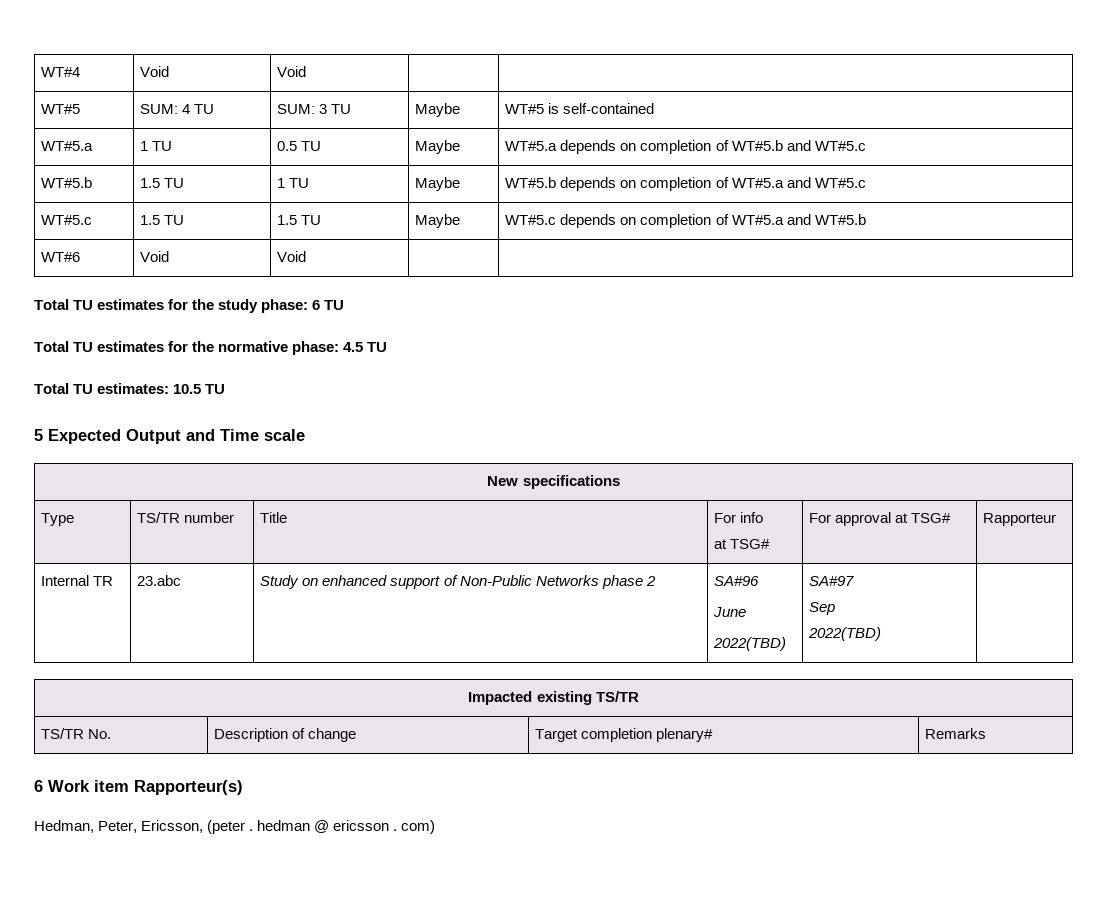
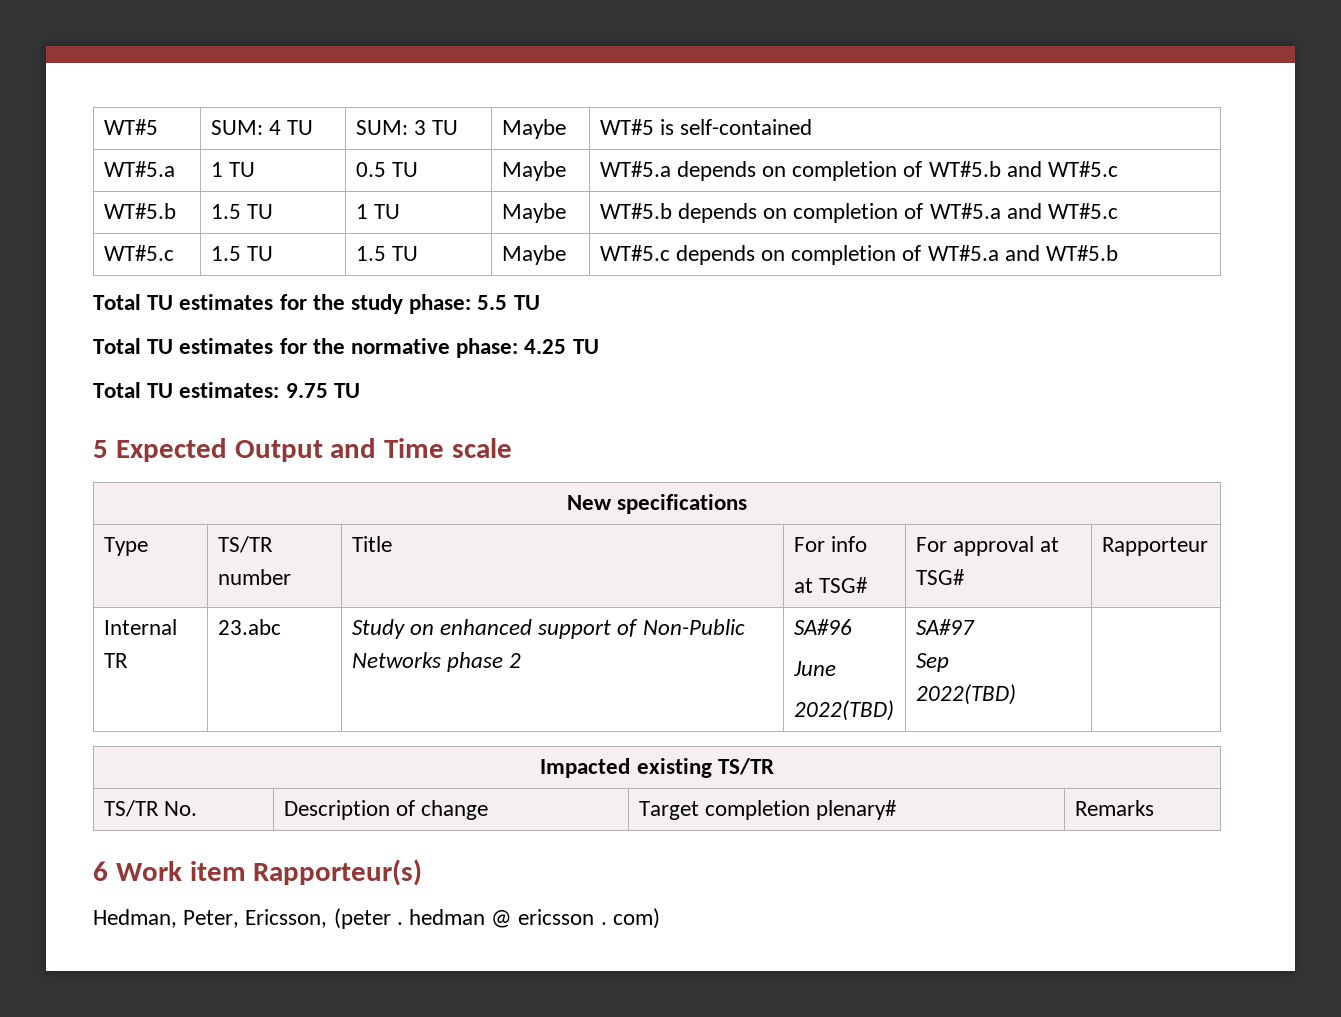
- WT#4 | Void | Void | |
- WT#6 | Void | Void | |
- Total TU estimates for the study phase: 6 TU
+ Total TU estimates for the study phase: 5.5 TU
- Total TU estimates for the normative phase: 4.5 TU
+ Total TU estimates for the normative phase: 4.25 TU
- Total TU estimates: 10.5 TU
+ Total TU estimates: 9.75 TU

